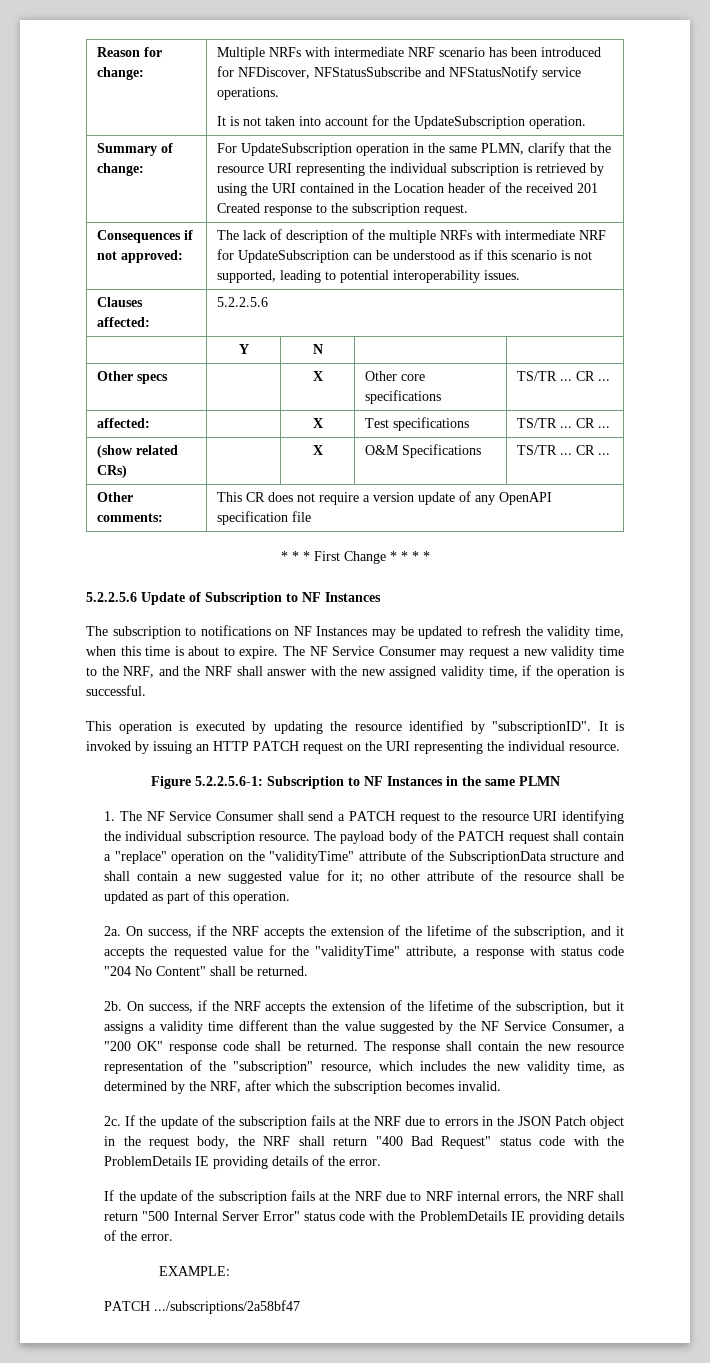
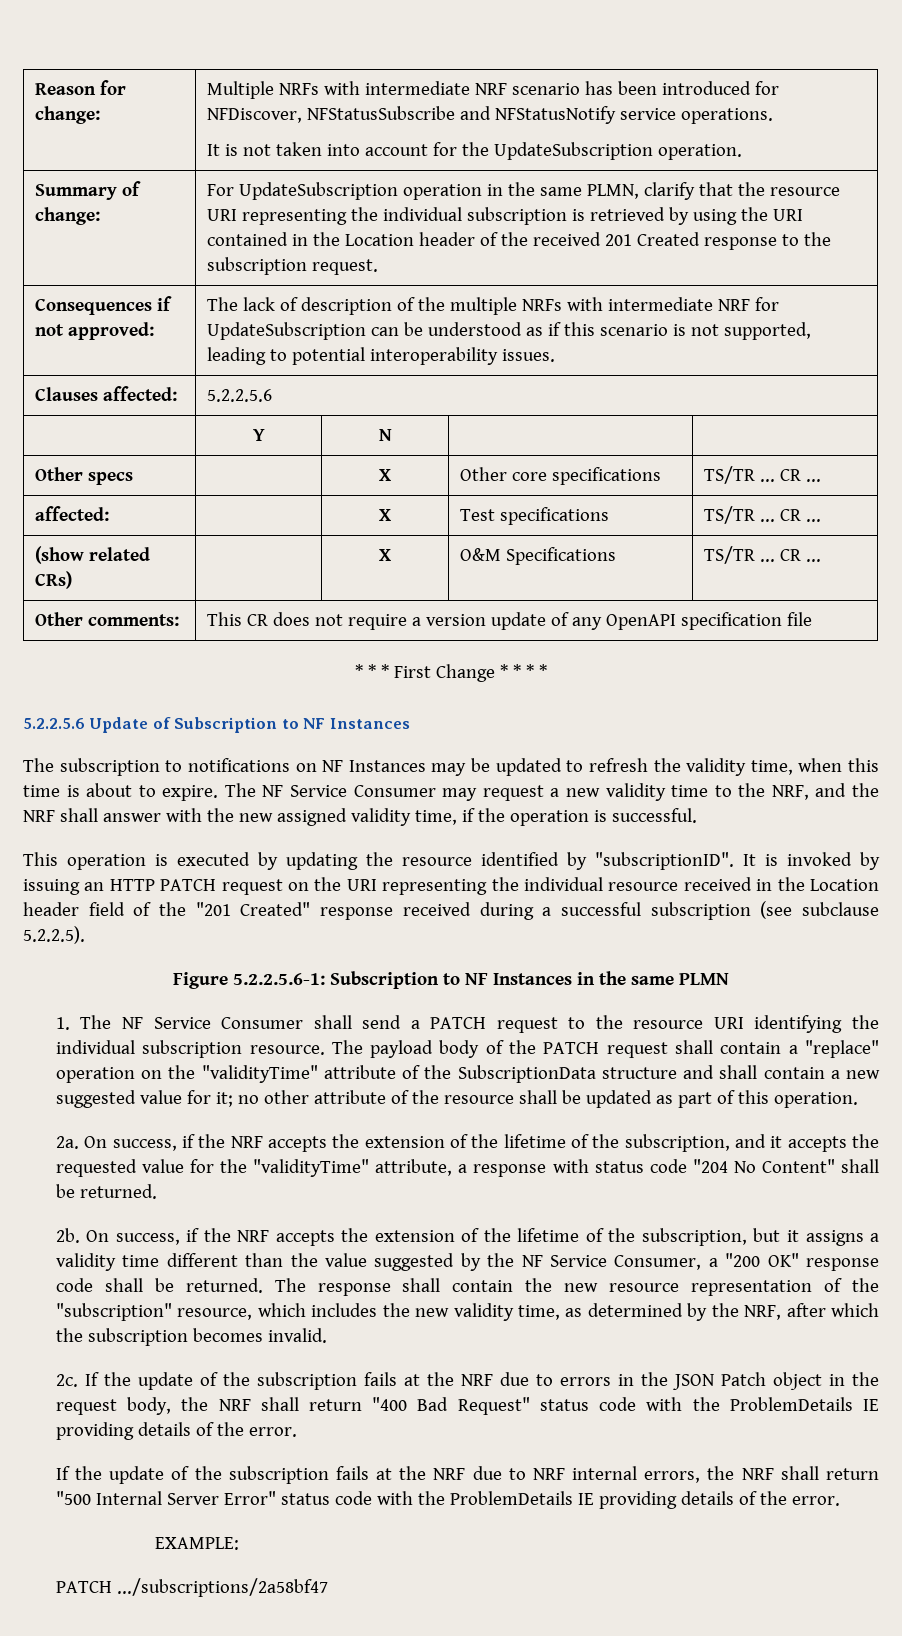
- It is invoked by issuing an HTTP PATCH request on the URI representing the individual resource.
+ It is invoked by issuing an HTTP PATCH request on the URI representing the individual resource received in the Location header field of the "201 Created" response received during a successful subscription (see subclause 5.2.2.5).

